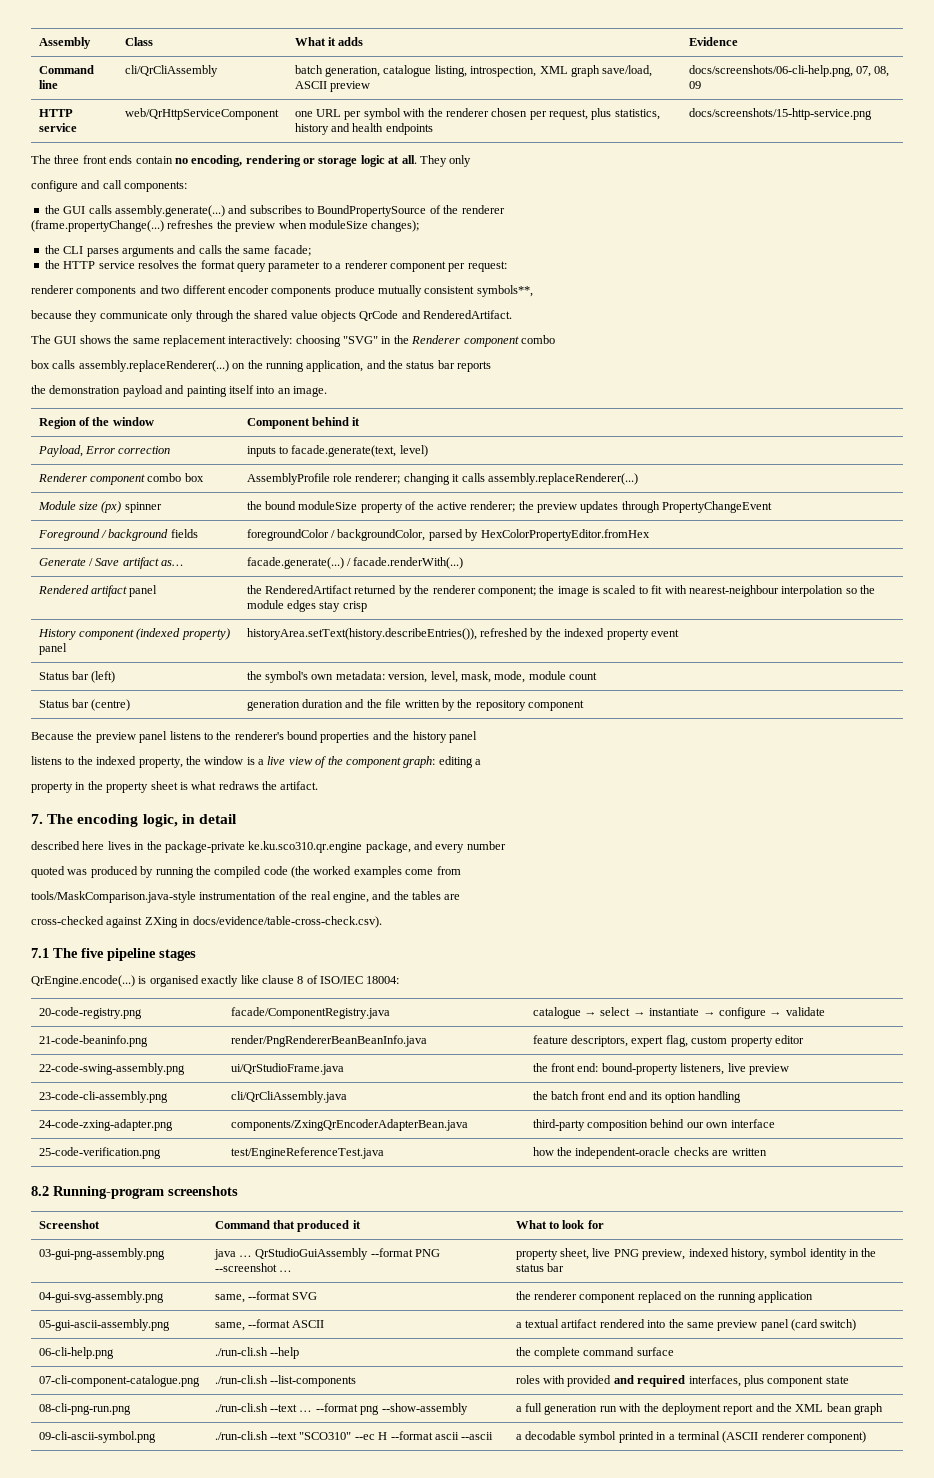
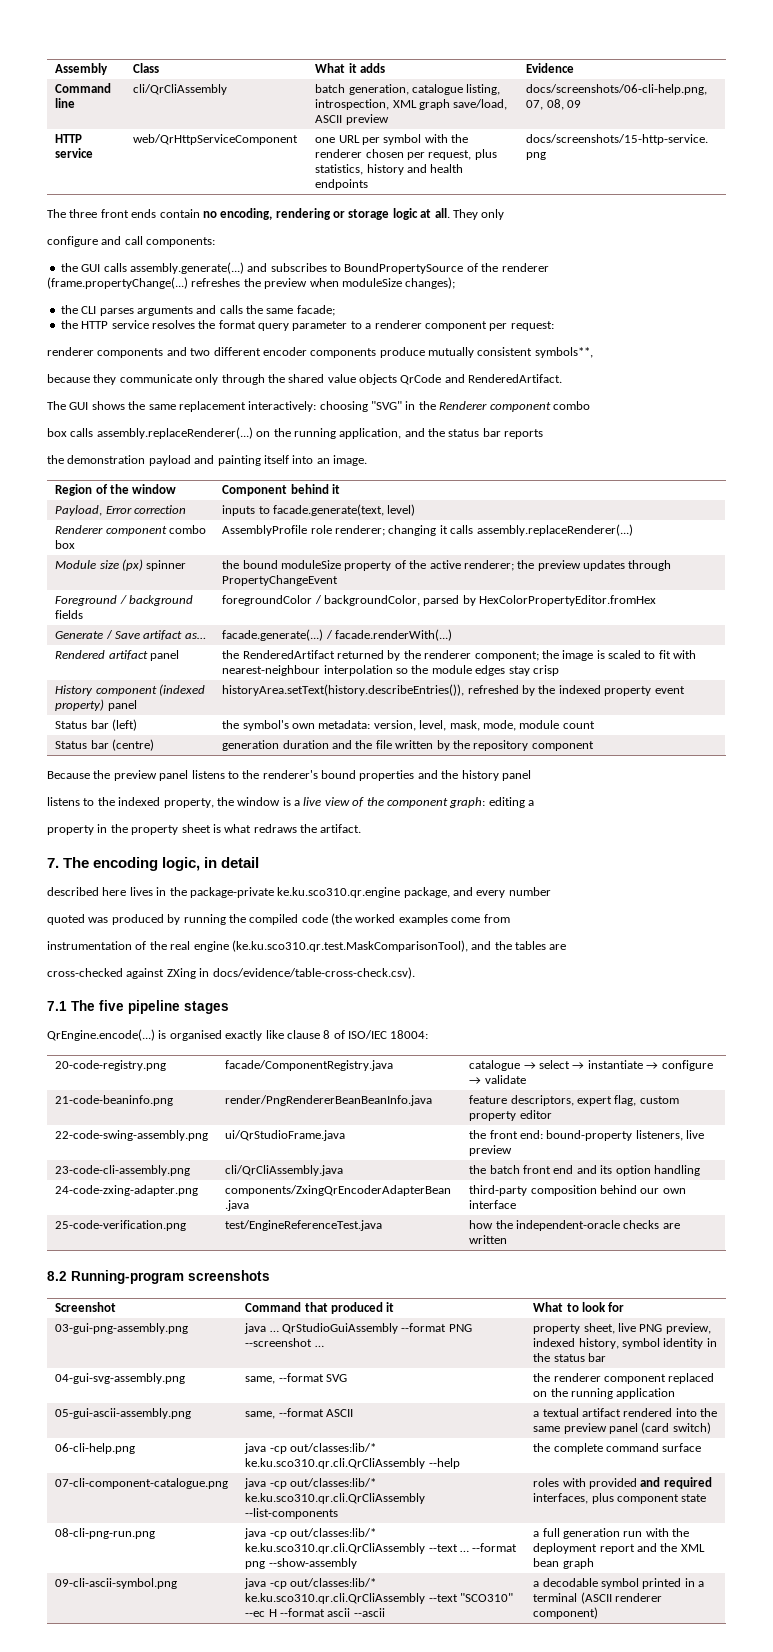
- tools/MaskComparison.java-style instrumentation of the real engine, and the tables are
+ instrumentation of the real engine (ke.ku.sco310.qr.test.MaskComparisonTool), and the tables are
- 06-cli-help.png | ./run-cli.sh --help | the complete command surface
+ 06-cli-help.png | java -cp out/classes:lib/* ke.ku.sco310.qr.cli.QrCliAssembly --help | the complete command surface
- 07-cli-component-catalogue.png | ./run-cli.sh --list-components | roles with provided and required interfaces, plus component state
+ 07-cli-component-catalogue.png | java -cp out/classes:lib/* ke.ku.sco310.qr.cli.QrCliAssembly --list-components | roles with provided and required interfaces, plus component state
- 08-cli-png-run.png | ./run-cli.sh --text … --format png --show-assembly | a full generation run with the deployment report and the XML bean graph
+ 08-cli-png-run.png | java -cp out/classes:lib/* ke.ku.sco310.qr.cli.QrCliAssembly --text … --format png --show-assembly | a full generation run with the deployment report and the XML bean graph
- 09-cli-ascii-symbol.png | ./run-cli.sh --text "SCO310" --ec H --format ascii --ascii | a decodable symbol printed in a terminal (ASCII renderer component)
+ 09-cli-ascii-symbol.png | java -cp out/classes:lib/* ke.ku.sco310.qr.cli.QrCliAssembly --text "SCO310" --ec H --format ascii --ascii | a decodable symbol printed in a terminal (ASCII renderer component)

